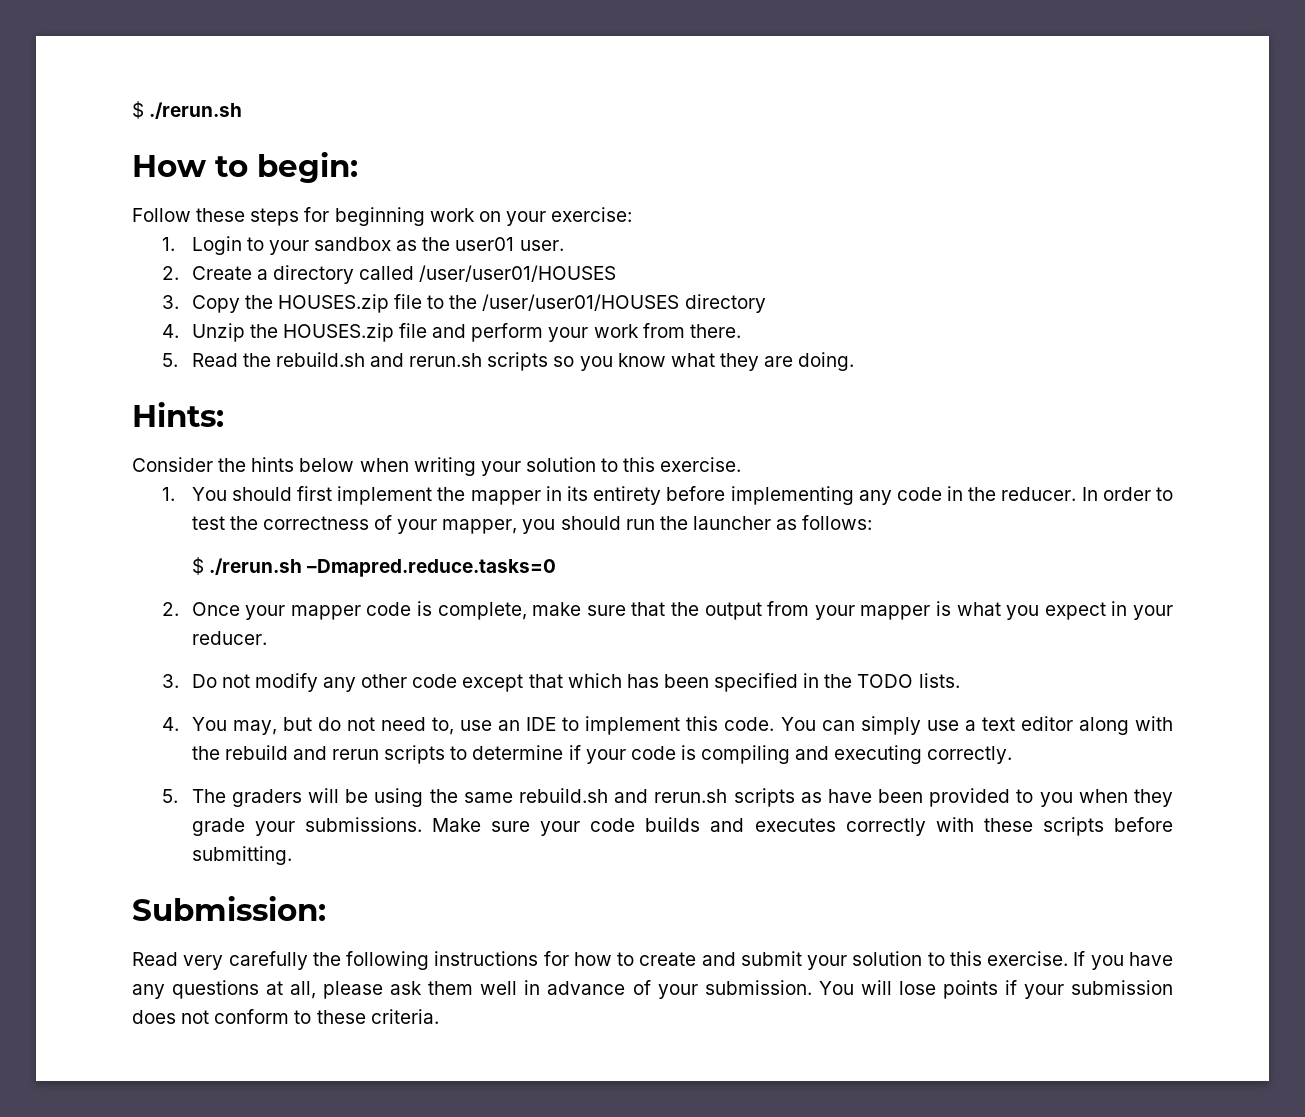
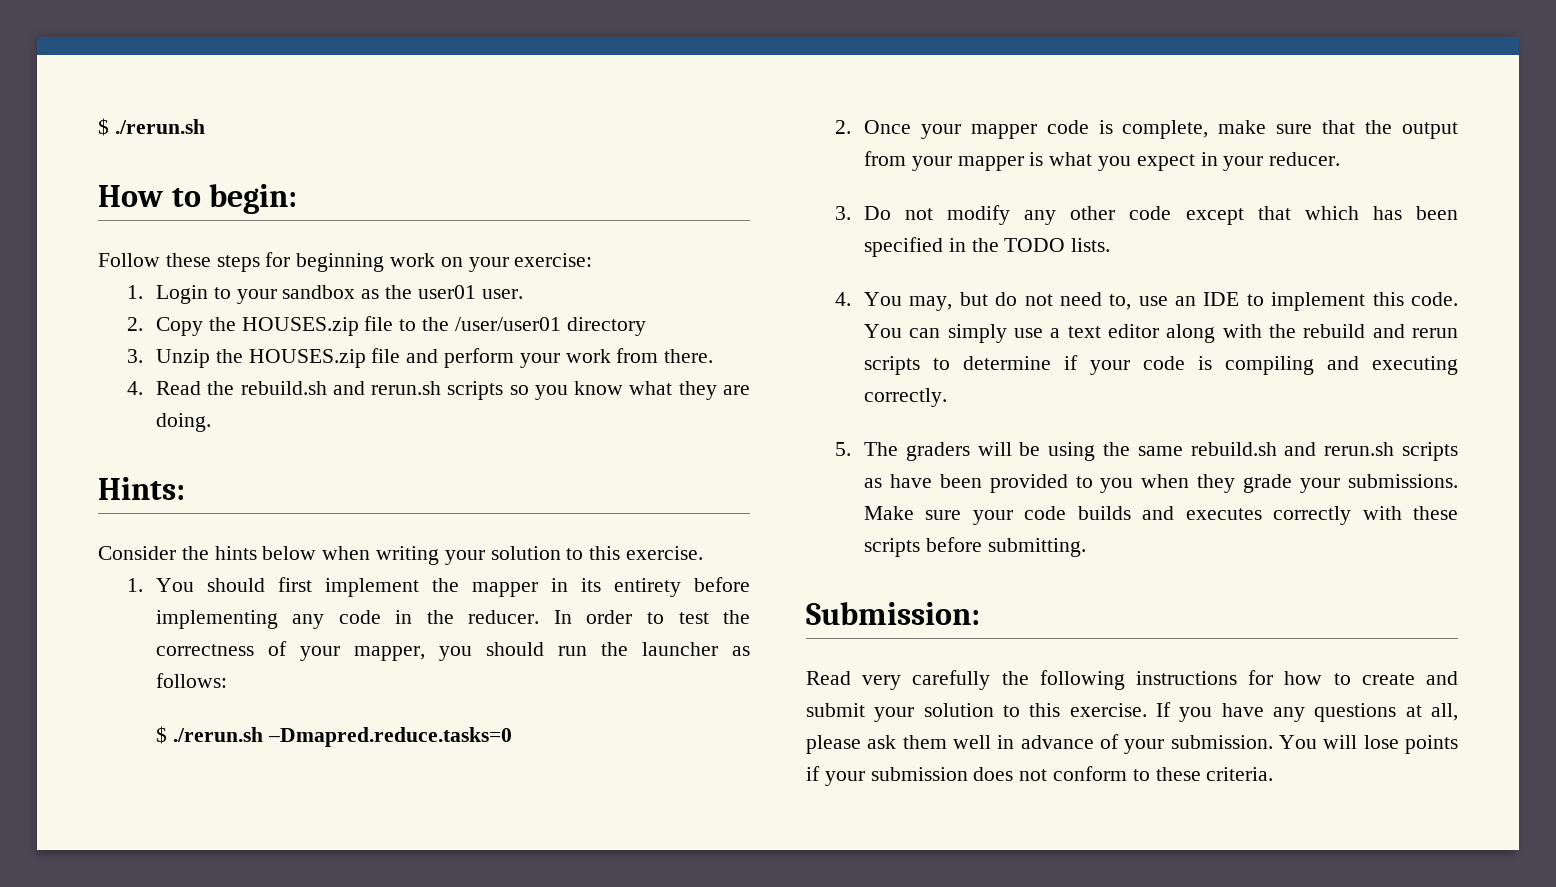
- 2. Create a directory called /user/user01/HOUSES
- 3. Copy the HOUSES.zip file to the /user/user01/HOUSES directory
+ 2. Copy the HOUSES.zip file to the /user/user01 directory
- 4. Unzip the HOUSES.zip file and perform your work from there.
+ 3. Unzip the HOUSES.zip file and perform your work from there.
- 5. Read the rebuild.sh and rerun.sh scripts so you know what they are doing.
+ 4. Read the rebuild.sh and rerun.sh scripts so you know what they are doing.

